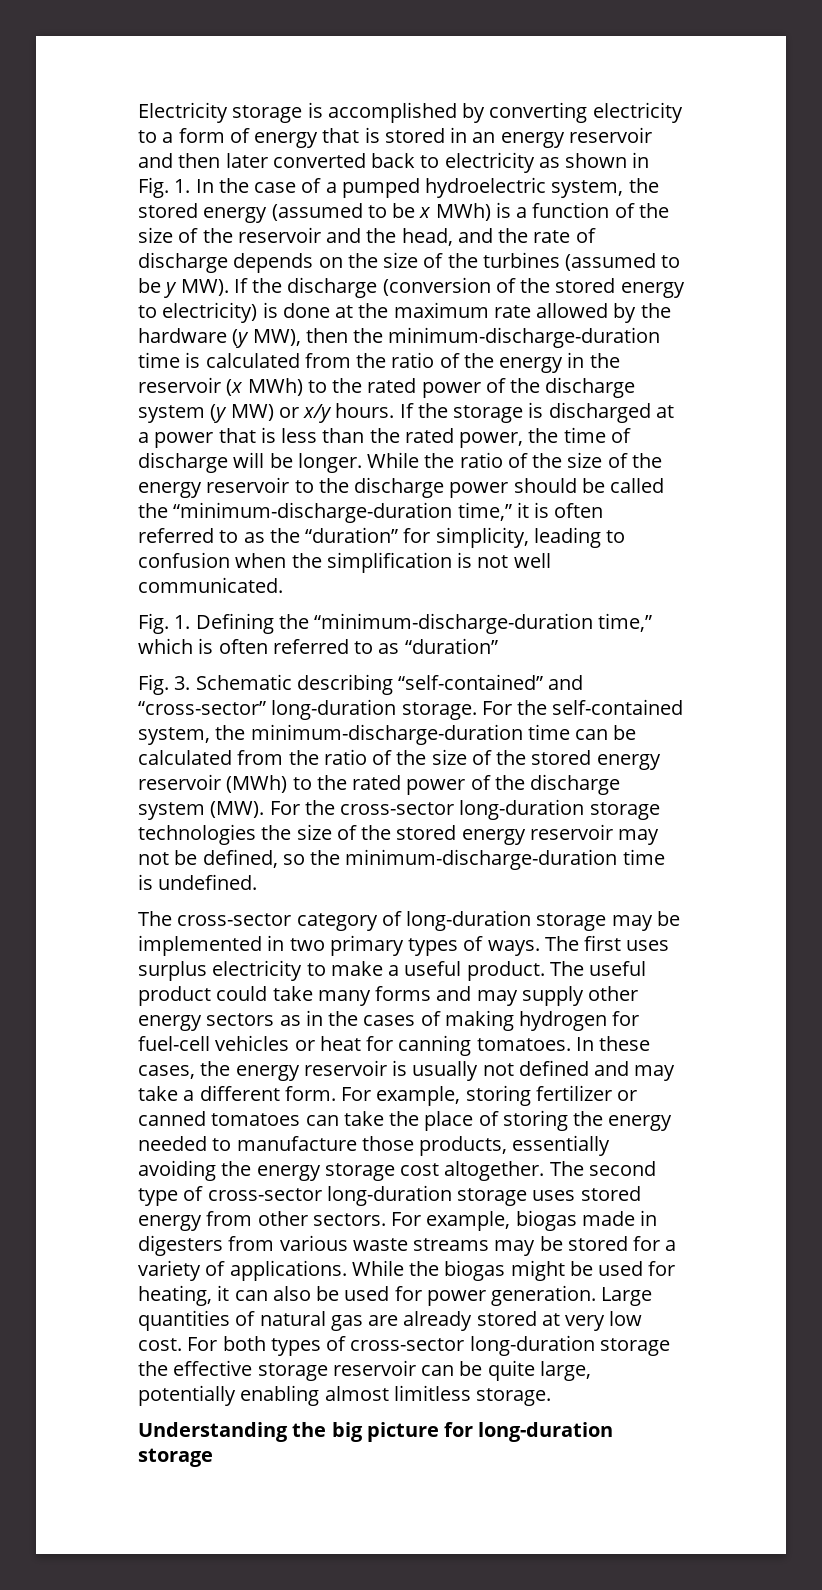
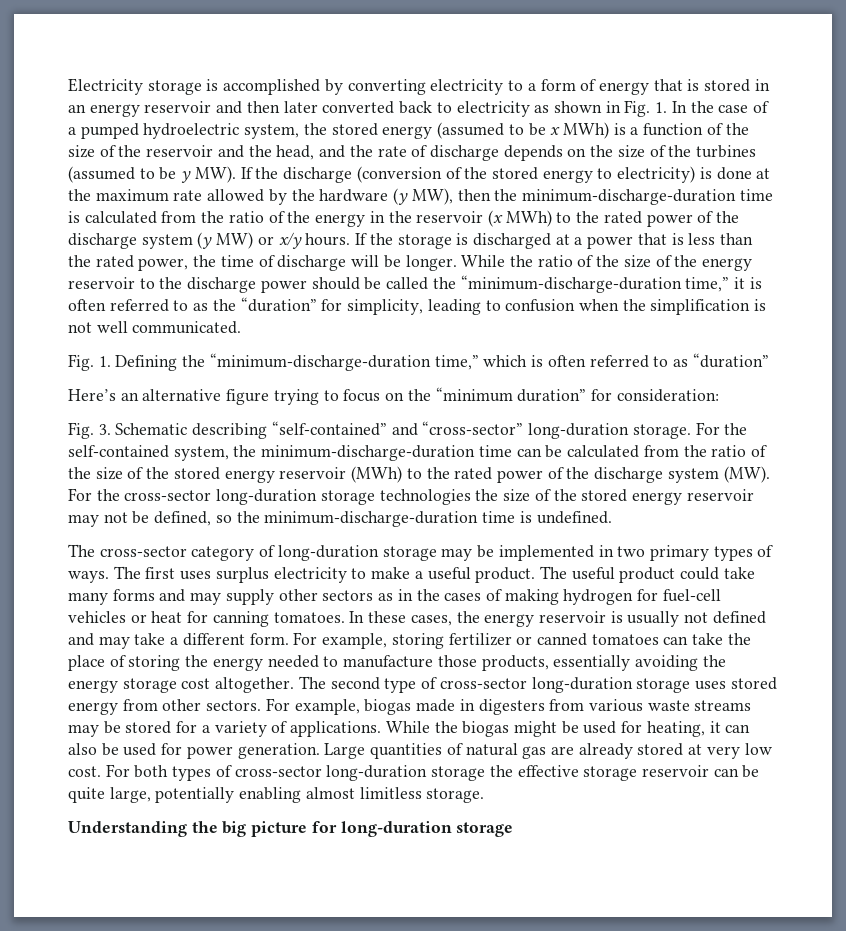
+ Here’s an alternative figure trying to focus on the “minimum duration” for consideration:
- The useful product could take many forms and may supply other energy sectors as in the cases of making hydrogen for fuel-cell vehicles or heat for canning tomatoes.
+ The useful product could take many forms and may supply other sectors as in the cases of making hydrogen for fuel-cell vehicles or heat for canning tomatoes.

